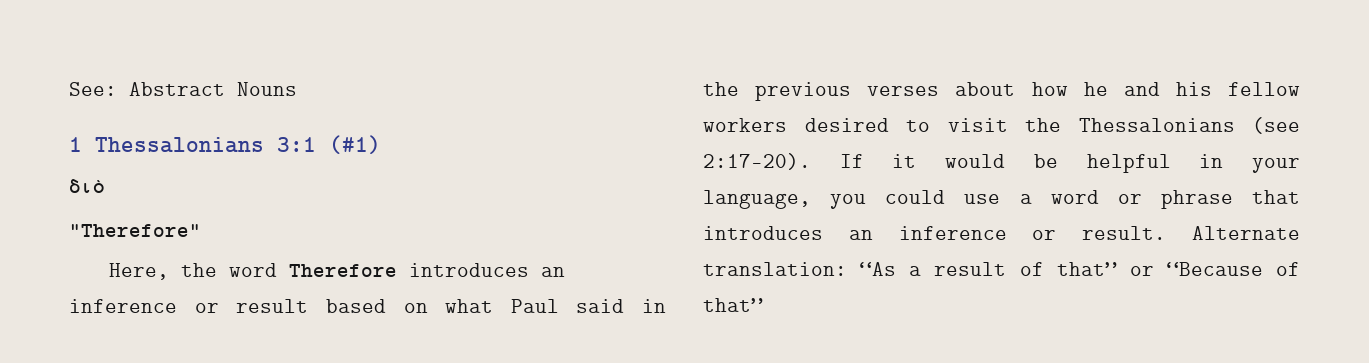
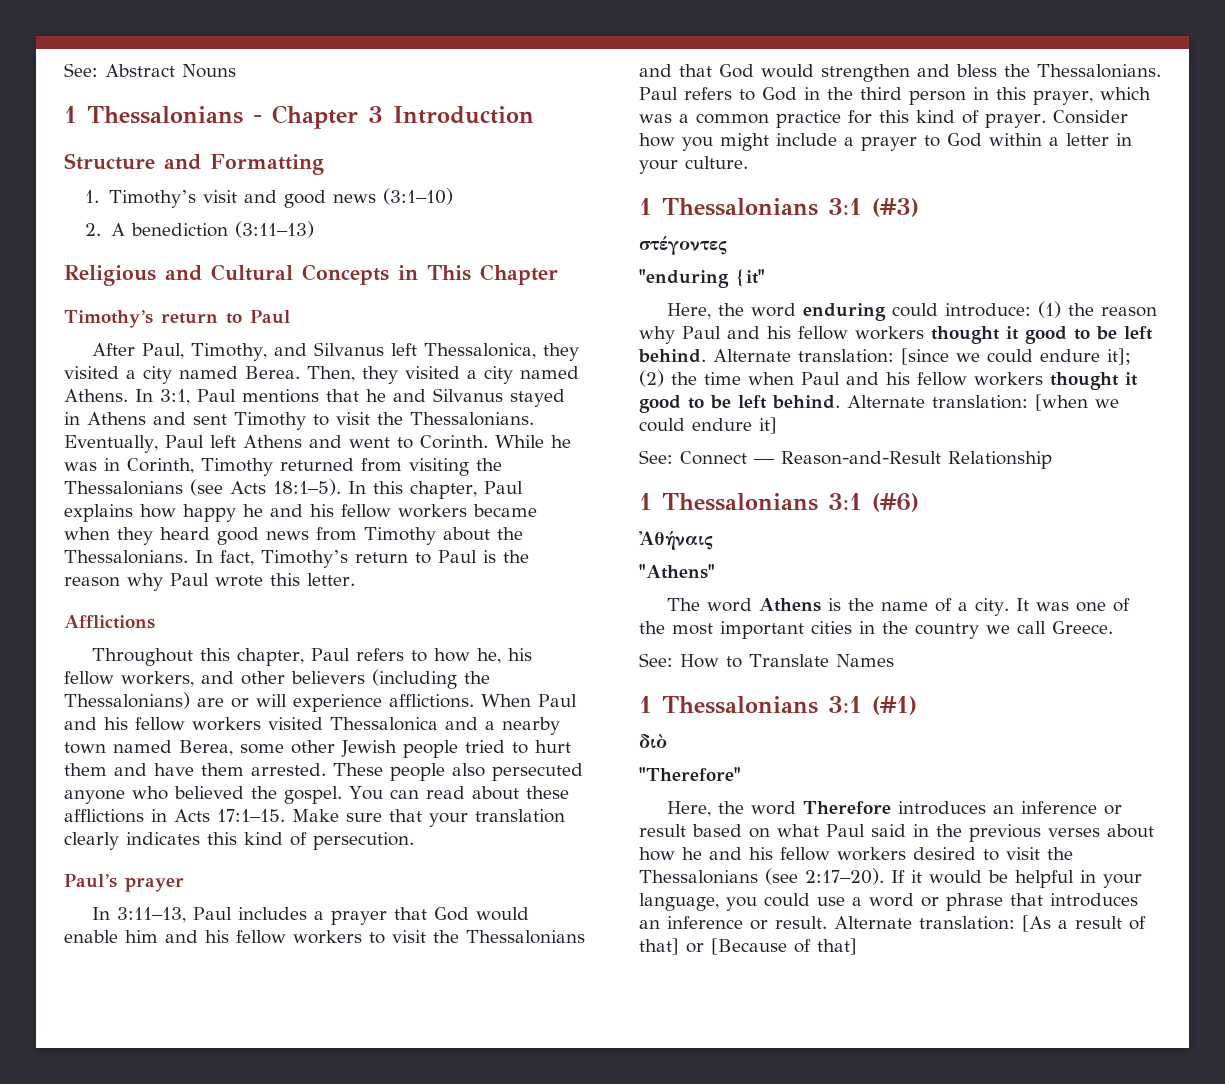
+ 1 Thessalonians - Chapter 3 Introduction
+ Structure and Formatting
+ 1. Timothy’s visit and good news (3:1–10)
+ 2. A benediction (3:11–13)
+ Religious and Cultural Concepts in This Chapter
+ Timothy’s return to Paul
+ After Paul, Timothy, and Silvanus left Thessalonica, they visited a city named Berea. Then, they visited a city named Athens. In 3:1, Paul mentions that he and Silvanus stayed in Athens and sent Timothy to visit the Thessalonians. Eventually, Paul left Athens and went to Corinth. While he was in Corinth, Timothy returned from visiting the Thessalonians (see Acts 18:1–5). In this chapter, Paul explains how happy he and his fellow workers became when they heard good news from Timothy about the Thessalonians. In fact, Timothy’s return to Paul is the reason why Paul wrote this letter.
+ Afflictions
+ Throughout this chapter, Paul refers to how he, his fellow workers, and other believers (including the Thessalonians) are or will experience afflictions. When Paul and his fellow workers visited Thessalonica and a nearby town named Berea, some other Jewish people tried to hurt them and have them arrested. These people also persecuted anyone who believed the gospel. You can read about these afflictions in Acts 17:1–15. Make sure that your translation clearly indicates this kind of persecution.
+ Paul’s prayer
+ In 3:11–13, Paul includes a prayer that God would enable him and his fellow workers to visit the Thessalonians and that God would strengthen and bless the Thessalonians. Paul refers to God in the third person in this prayer, which was a common practice for this kind of prayer. Consider how you might include a prayer to God within a letter in your culture.
+ 1 Thessalonians 3:1 (#3)
+ στέγοντες
+ "enduring {it"
+ Here, the word enduring could introduce: (1) the reason why Paul and his fellow workers thought it good to be left behind. Alternate translation: [since we could endure it]; (2) the time when Paul and his fellow workers thought it good to be left behind. Alternate translation: [when we could endure it]
+ See: Connect — Reason-and-Result Relationship
+ 1 Thessalonians 3:1 (#6)
+ Ἀθήναις
+ "Athens"
+ The word Athens is the name of a city. It was one of the most important cities in the country we call Greece.
+ See: How to Translate Names
- Alternate translation: “As a result of that” or “Because of that”
+ Alternate translation: [As a result of that] or [Because of that]

